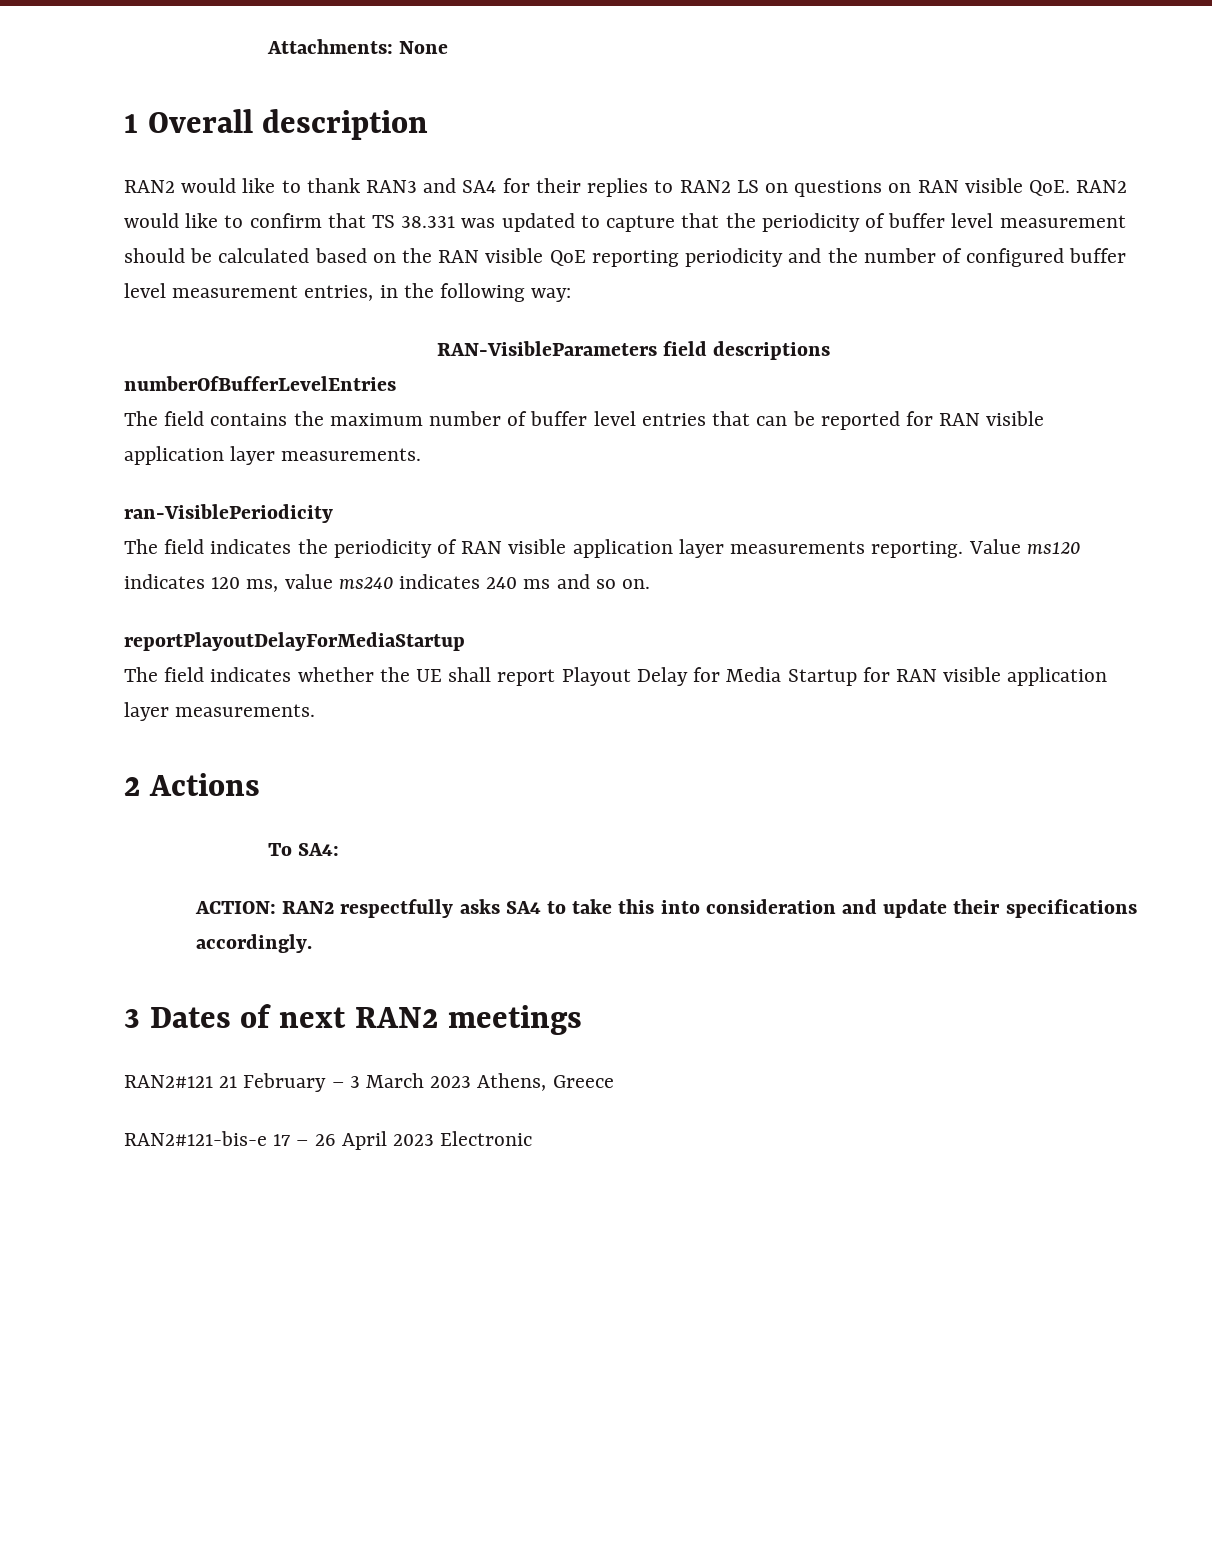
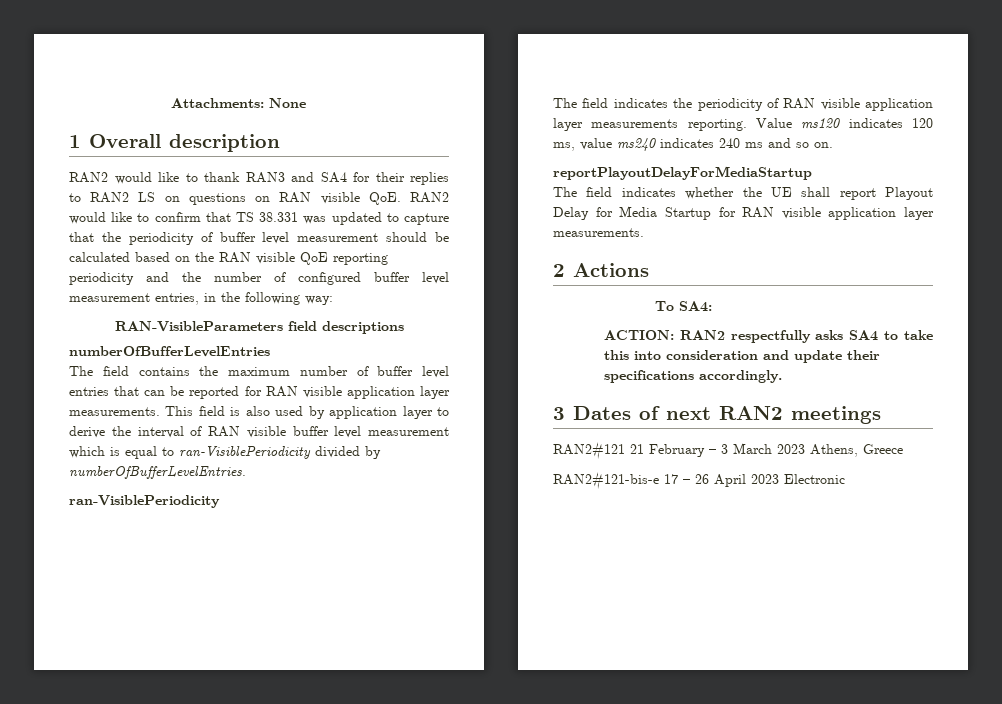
+ This field is also used by application layer to derive the interval of RAN visible buffer level measurement which is equal to ran-VisiblePeriodicity divided by numberOfBufferLevelEntries.

